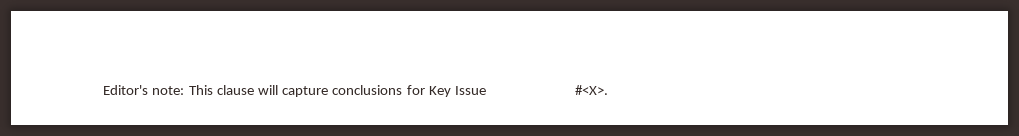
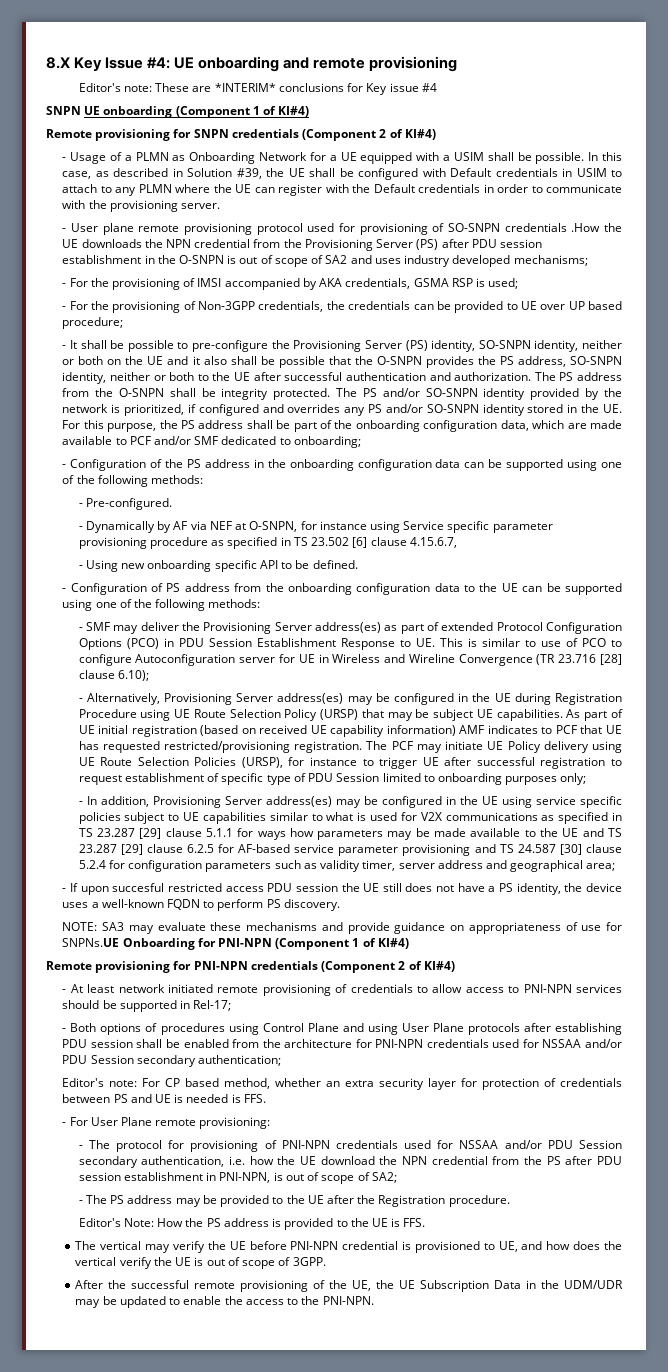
- Editor's note: This clause will capture conclusions for Key Issue #<X>.
+ 8.X Key Issue #4: UE onboarding and remote provisioning
+ Editor's note: These are *INTERIM* conclusions for Key issue #4
+ SNPN UE onboarding (Component 1 of KI#4)
+ Remote provisioning for SNPN credentials (Component 2 of KI#4)
+ - Usage of a PLMN as Onboarding Network for a UE equipped with a USIM shall be possible. In this case, as described in Solution #39, the UE shall be configured with Default credentials in USIM to attach to any PLMN where the UE can register with the Default credentials in order to communicate with the provisioning server.
+ - User plane remote provisioning protocol used for provisioning of SO-SNPN credentials .How the UE downloads the NPN credential from the Provisioning Server (PS) after PDU session establishment in the O-SNPN is out of scope of SA2 and uses industry developed mechanisms;
+ - For the provisioning of IMSI accompanied by AKA credentials, GSMA RSP is used;
+ - For the provisioning of Non-3GPP credentials, the credentials can be provided to UE over UP based procedure;
+ - It shall be possible to pre-configure the Provisioning Server (PS) identity, SO-SNPN identity, neither or both on the UE and it also shall be possible that the O-SNPN provides the PS address, SO-SNPN identity, neither or both to the UE after successful authentication and authorization. The PS address from the O-SNPN shall be integrity protected. The PS and/or SO-SNPN identity provided by the network is prioritized, if configured and overrides any PS and/or SO-SNPN identity stored in the UE. For this purpose, the PS address shall be part of the onboarding configuration data, which are made available to PCF and/or SMF dedicated to onboarding;
+ - Configuration of the PS address in the onboarding configuration data can be supported using one of the following methods:
+ - Pre-configured.
+ - Dynamically by AF via NEF at O-SNPN, for instance using Service specific parameter provisioning procedure as specified in TS 23.502 [6] clause 4.15.6.7,
+ - Using new onboarding specific API to be defined.
+ - Configuration of PS address from the onboarding configuration data to the UE can be supported using one of the following methods:
+ - SMF may deliver the Provisioning Server address(es) as part of extended Protocol Configuration Options (PCO) in PDU Session Establishment Response to UE. This is similar to use of PCO to configure Autoconfiguration server for UE in Wireless and Wireline Convergence (TR 23.716 [28] clause 6.10);
+ - Alternatively, Provisioning Server address(es) may be configured in the UE during Registration Procedure using UE Route Selection Policy (URSP) that may be subject UE capabilities. As part of UE initial registration (based on received UE capability information) AMF indicates to PCF that UE has requested restricted/provisioning registration. The PCF may initiate UE Policy delivery using UE Route Selection Policies (URSP), for instance to trigger UE after successful registration to request establishment of specific type of PDU Session limited to onboarding purposes only;
+ - In addition, Provisioning Server address(es) may be configured in the UE using service specific policies subject to UE capabilities similar to what is used for V2X communications as specified in TS 23.287 [29] clause 5.1.1 for ways how parameters may be made available to the UE and TS 23.287 [29] clause 6.2.5 for AF-based service parameter provisioning and TS 24.587 [30] clause 5.2.4 for configuration parameters such as validity timer, server address and geographical area;
+ - If upon succesful restricted access PDU session the UE still does not have a PS identity, the device uses a well-known FQDN to perform PS discovery.
+ NOTE: SA3 may evaluate these mechanisms and provide guidance on appropriateness of use for SNPNs.UE Onboarding for PNI-NPN (Component 1 of KI#4)
+ Remote provisioning for PNI-NPN credentials (Component 2 of KI#4)
+ - At least network initiated remote provisioning of credentials to allow access to PNI-NPN services should be supported in Rel-17;
+ - Both options of procedures using Control Plane and using User Plane protocols after establishing PDU session shall be enabled from the architecture for PNI-NPN credentials used for NSSAA and/or PDU Session secondary authentication;
+ Editor's note: For CP based method, whether an extra security layer for protection of credentials between PS and UE is needed is FFS.
+ - For User Plane remote provisioning:
+ - The protocol for provisioning of PNI-NPN credentials used for NSSAA and/or PDU Session secondary authentication, i.e. how the UE download the NPN credential from the PS after PDU session establishment in PNI-NPN, is out of scope of SA2;
+ - The PS address may be provided to the UE after the Registration procedure.
+ Editor's Note: How the PS address is provided to the UE is FFS.
+ The vertical may verify the UE before PNI-NPN credential is provisioned to UE, and how does the vertical verify the UE is out of scope of 3GPP.
+ After the successful remote provisioning of the UE, the UE Subscription Data in the UDM/UDR may be updated to enable the access to the PNI-NPN.

